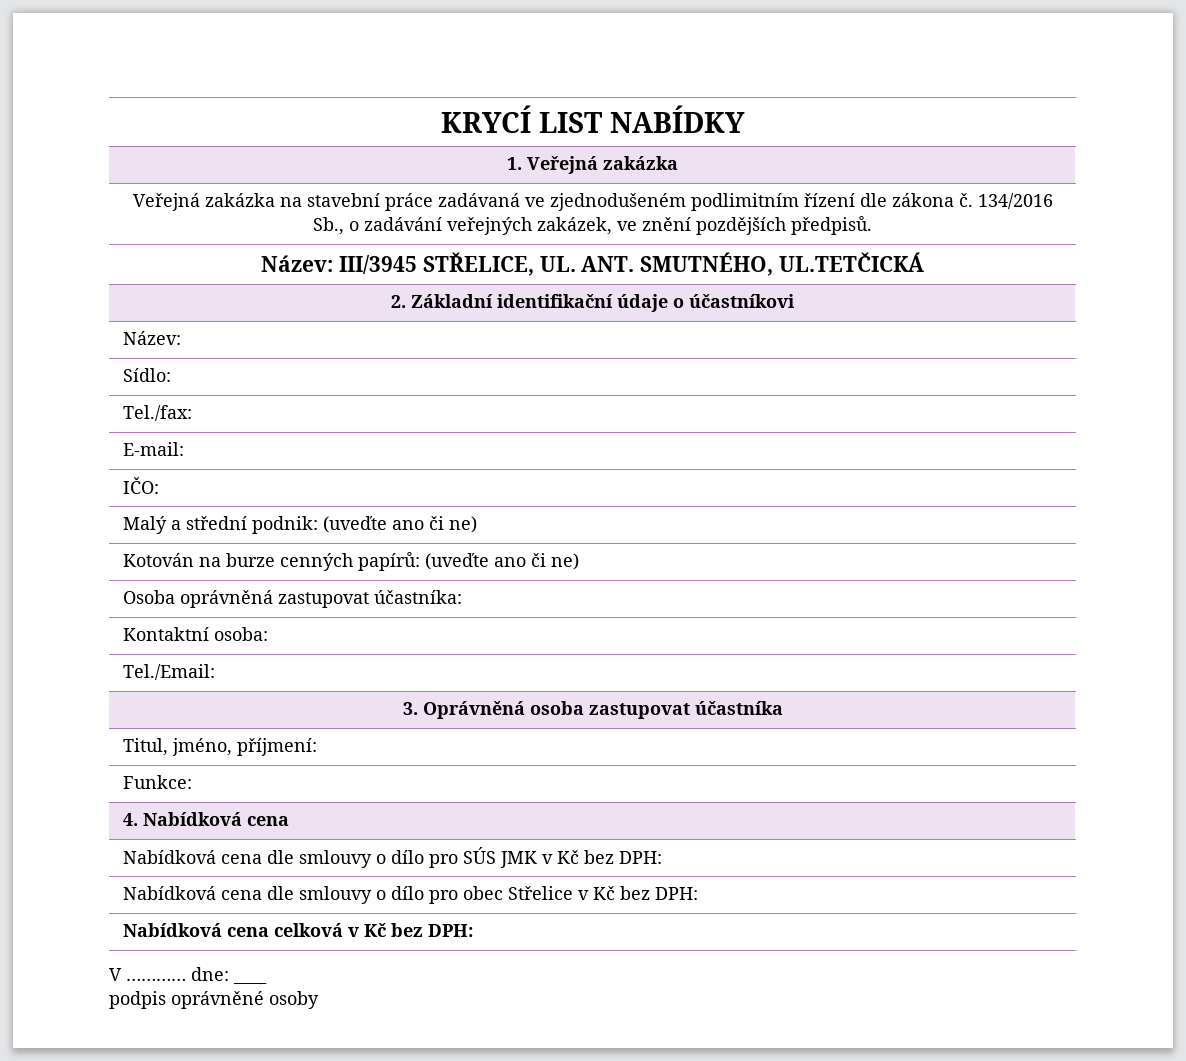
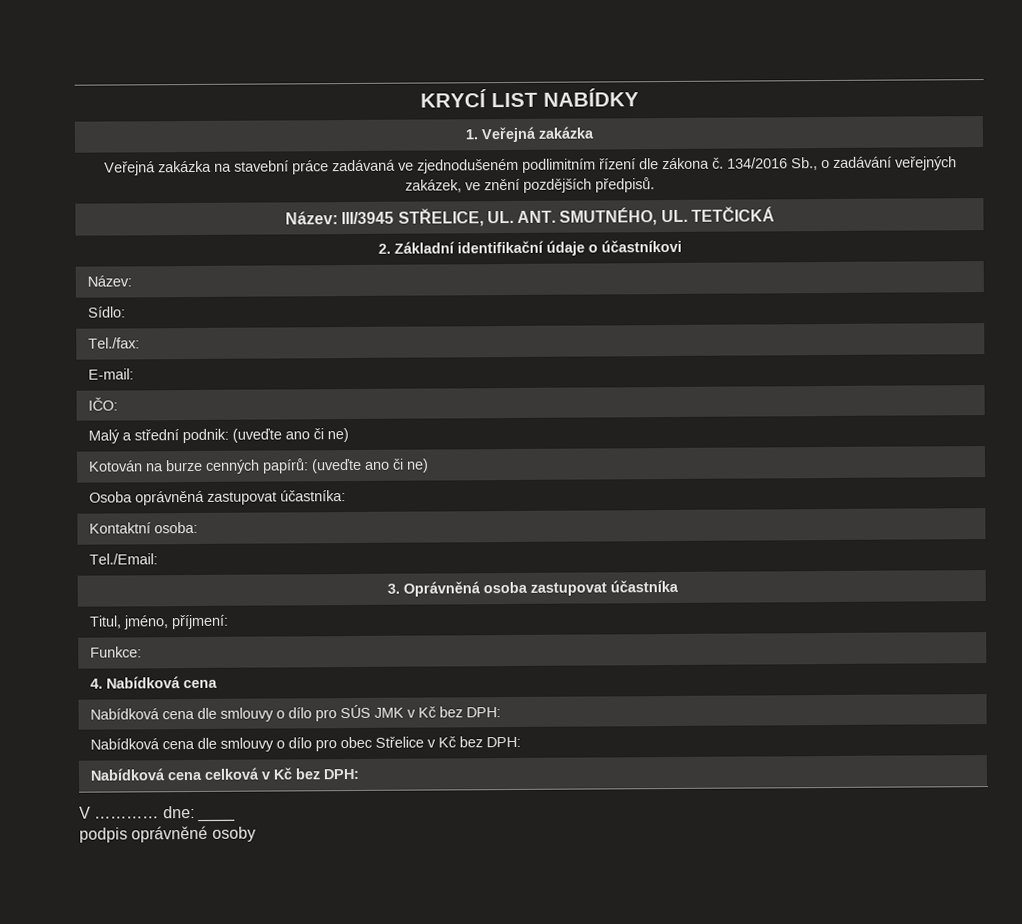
- Název: III/3945 STŘELICE, UL. ANT. SMUTNÉHO, UL.TETČICKÁ
+ Název: III/3945 STŘELICE, UL. ANT. SMUTNÉHO, UL. TETČICKÁ

